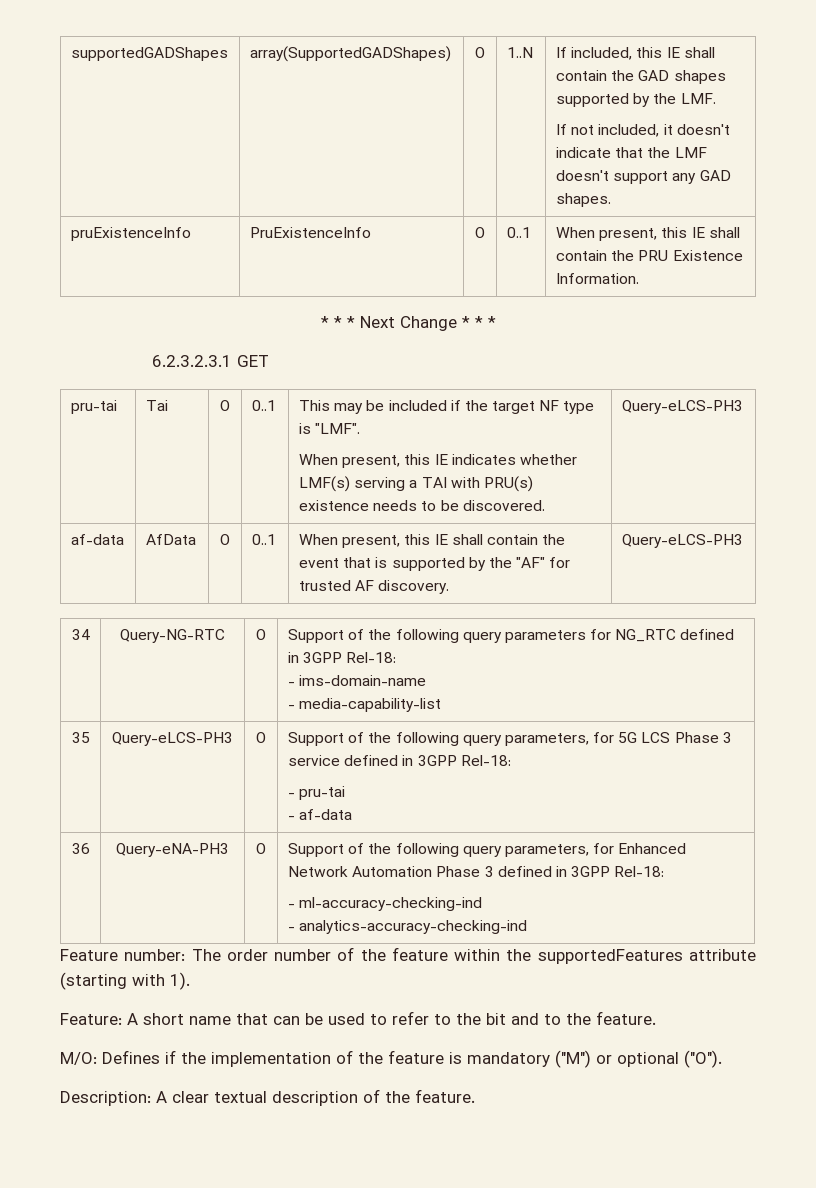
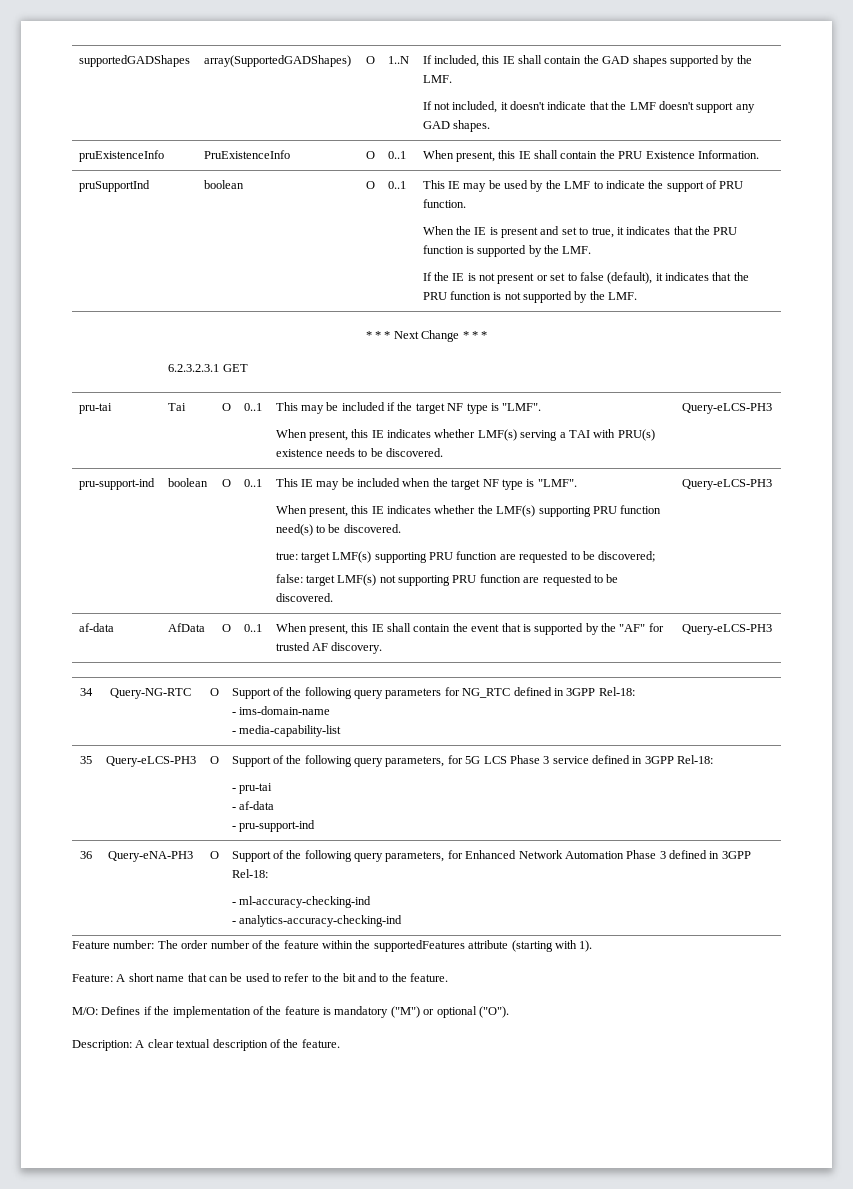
+ pruSupportInd | boolean | O | 0..1 | This IE may be used by the LMF to indicate the support of PRU function.
+ When the IE is present and set to true, it indicates that the PRU function is supported by the LMF.
+ If the IE is not present or set to false (default), it indicates that the PRU function is not supported by the LMF.
+ pru-support-ind | boolean | O | 0..1 | This IE may be included when the target NF type is "LMF".
+ When present, this IE indicates whether the LMF(s) supporting PRU function need(s) to be discovered.
+ true: target LMF(s) supporting PRU function are requested to be discovered;
+ false: target LMF(s) not supporting PRU function are requested to be discovered. | Query-eLCS-PH3
  35 | Query-eLCS-PH3 | O | Support of the following query parameters, for 5G LCS Phase 3 service defined in 3GPP Rel-18:
  - pru-tai
  - af-data
+ - pru-support-ind

